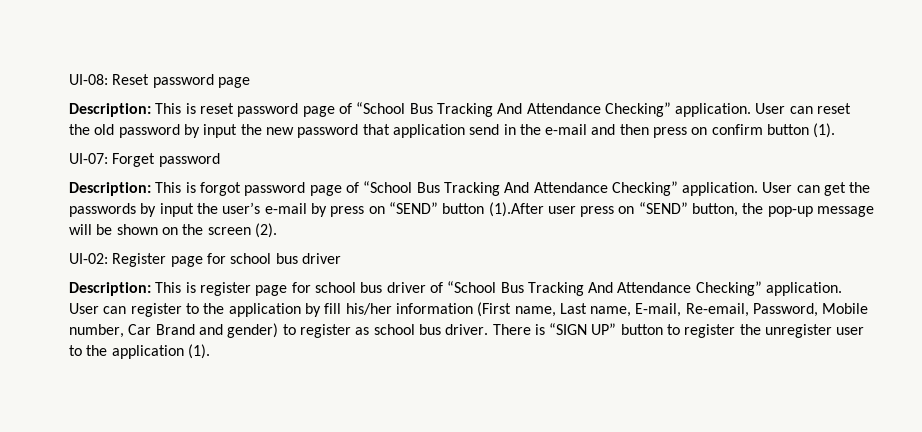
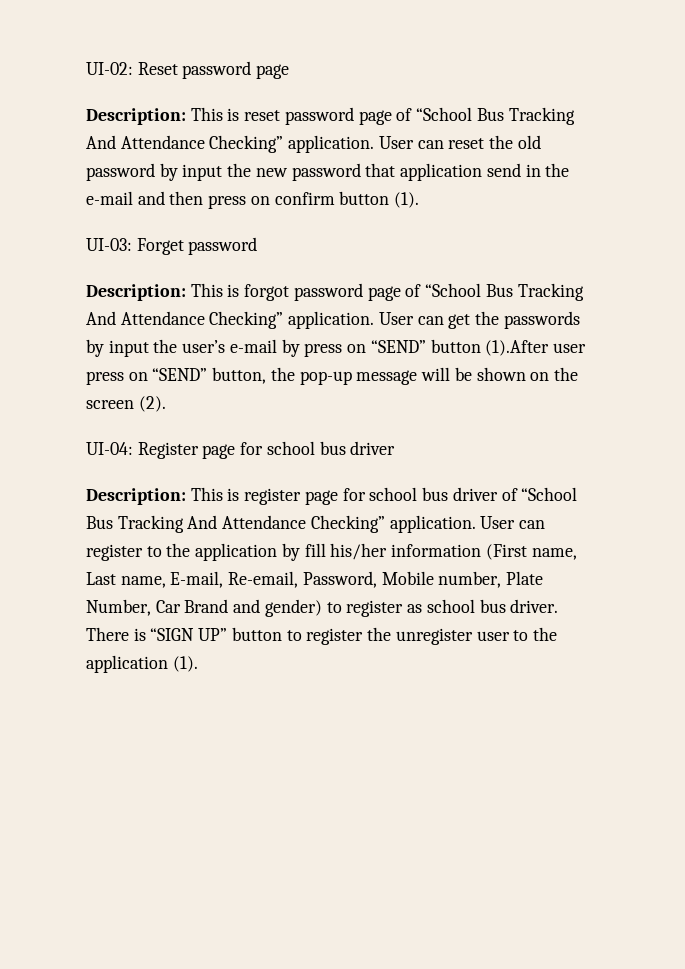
- UI-08: Reset password page
+ UI-02: Reset password page
- UI-07: Forget password
+ UI-03: Forget password
- UI-02: Register page for school bus driver
+ UI-04: Register page for school bus driver
- User can register to the application by fill his/her information (First name, Last name, E-mail, Re-email, Password, Mobile number, Car Brand and gender) to register as school bus driver.
+ User can register to the application by fill his/her information (First name, Last name, E-mail, Re-email, Password, Mobile number, Plate Number, Car Brand and gender) to register as school bus driver.

